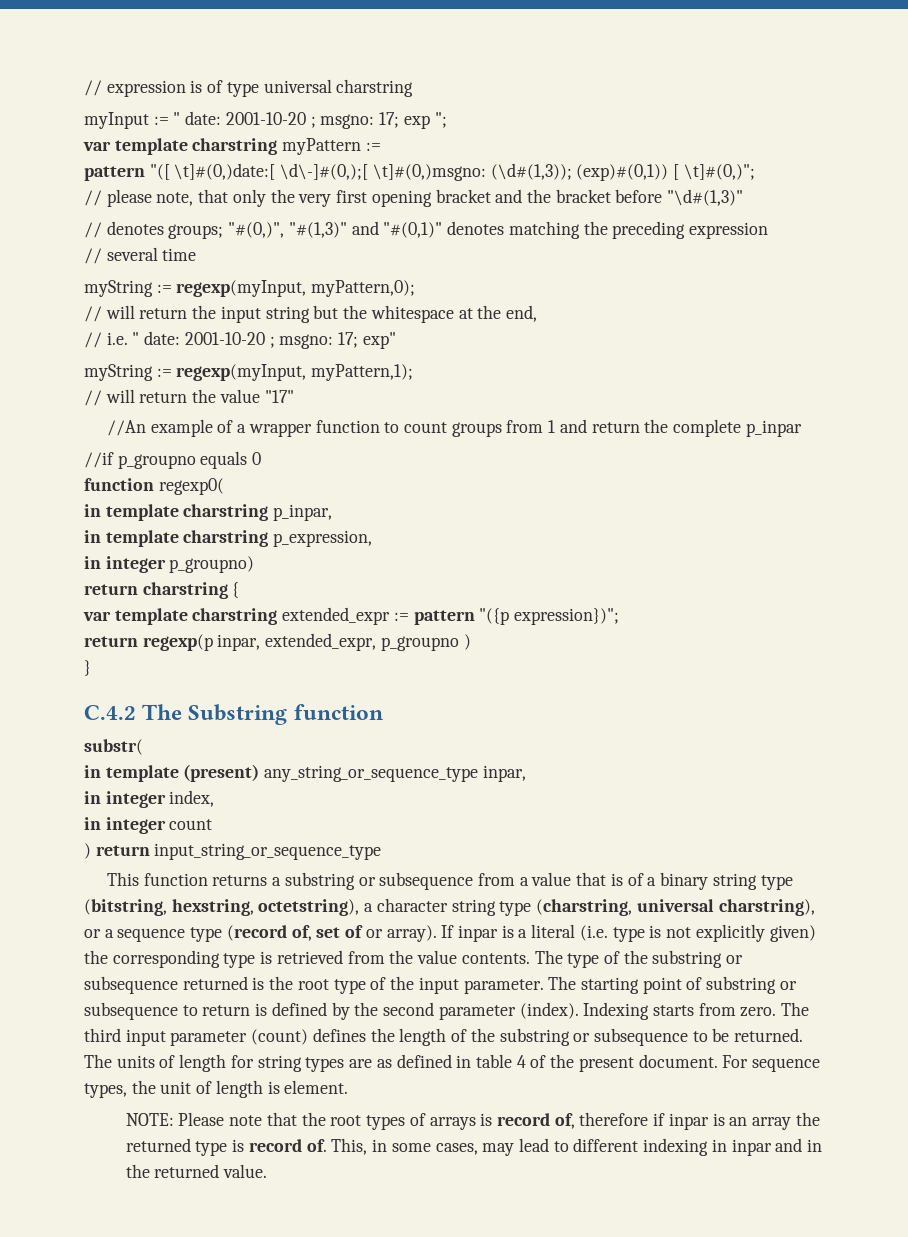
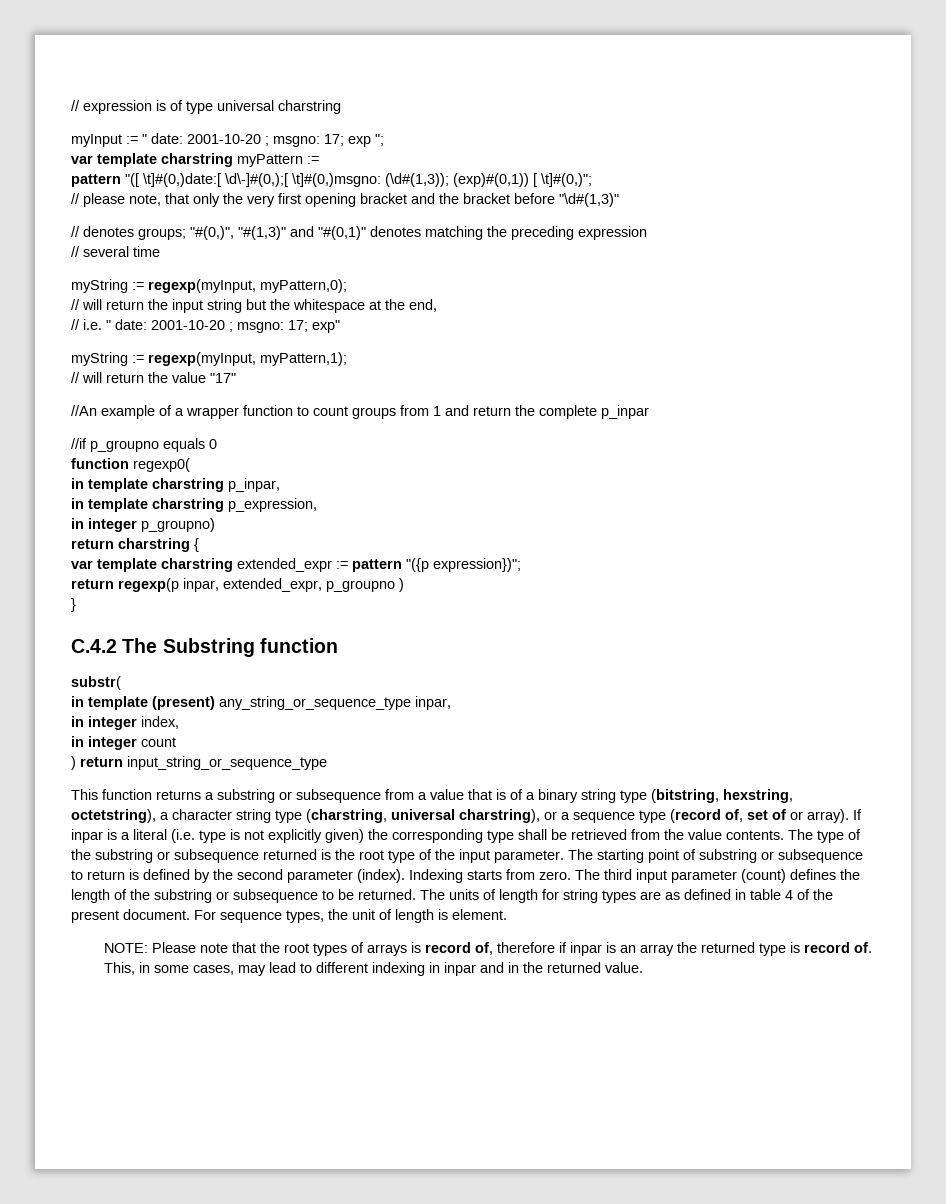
- If inpar is a literal (i.e. type is not explicitly given) the corresponding type is retrieved from the value contents.
+ If inpar is a literal (i.e. type is not explicitly given) the corresponding type shall be retrieved from the value contents.

